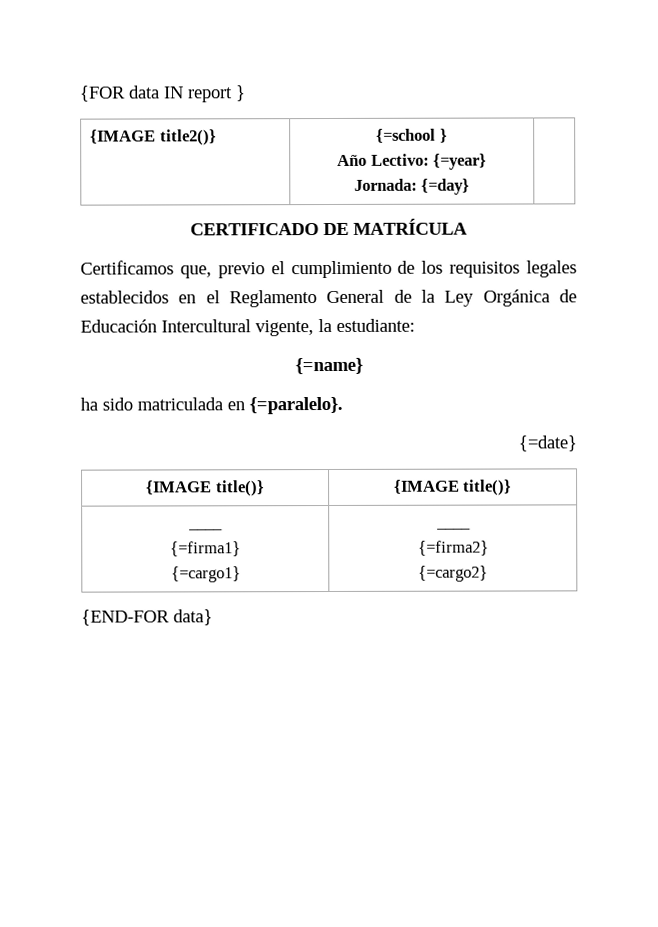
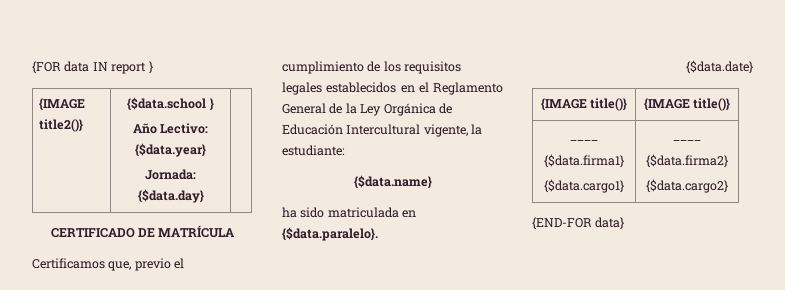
- {IMAGE title2()} | {=school }
- Año Lectivo: {=year}
- Jornada: {=day} |
+ {IMAGE title2()} | {$data.school }
+ Año Lectivo: {$data.year}
+ Jornada: {$data.day} |
- {=name}
+ {$data.name}
- ha sido matriculada en {=paralelo}.
- {=date}
+ ha sido matriculada en {$data.paralelo}.
+ {$data.date}
  {IMAGE title()} | {IMAGE title()}
  ____
- {=firma1}
- {=cargo1} | ____
- {=firma2}
- {=cargo2}
+ {$data.firma1}
+ {$data.cargo1} | ____
+ {$data.firma2}
+ {$data.cargo2}

